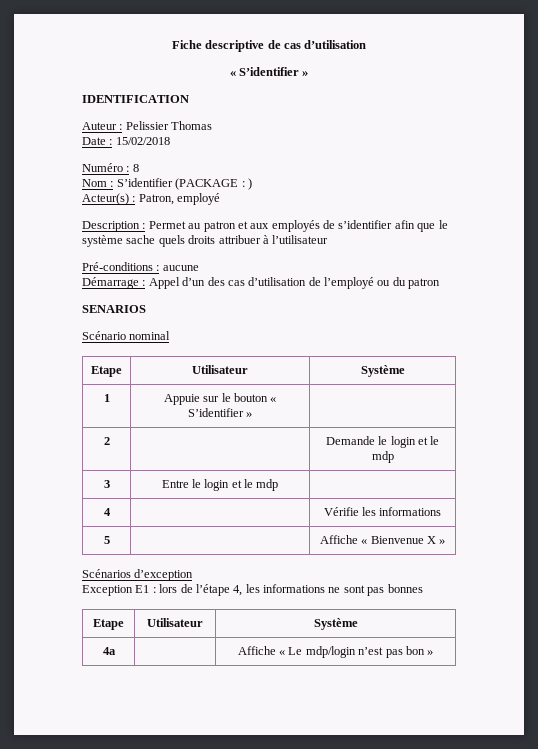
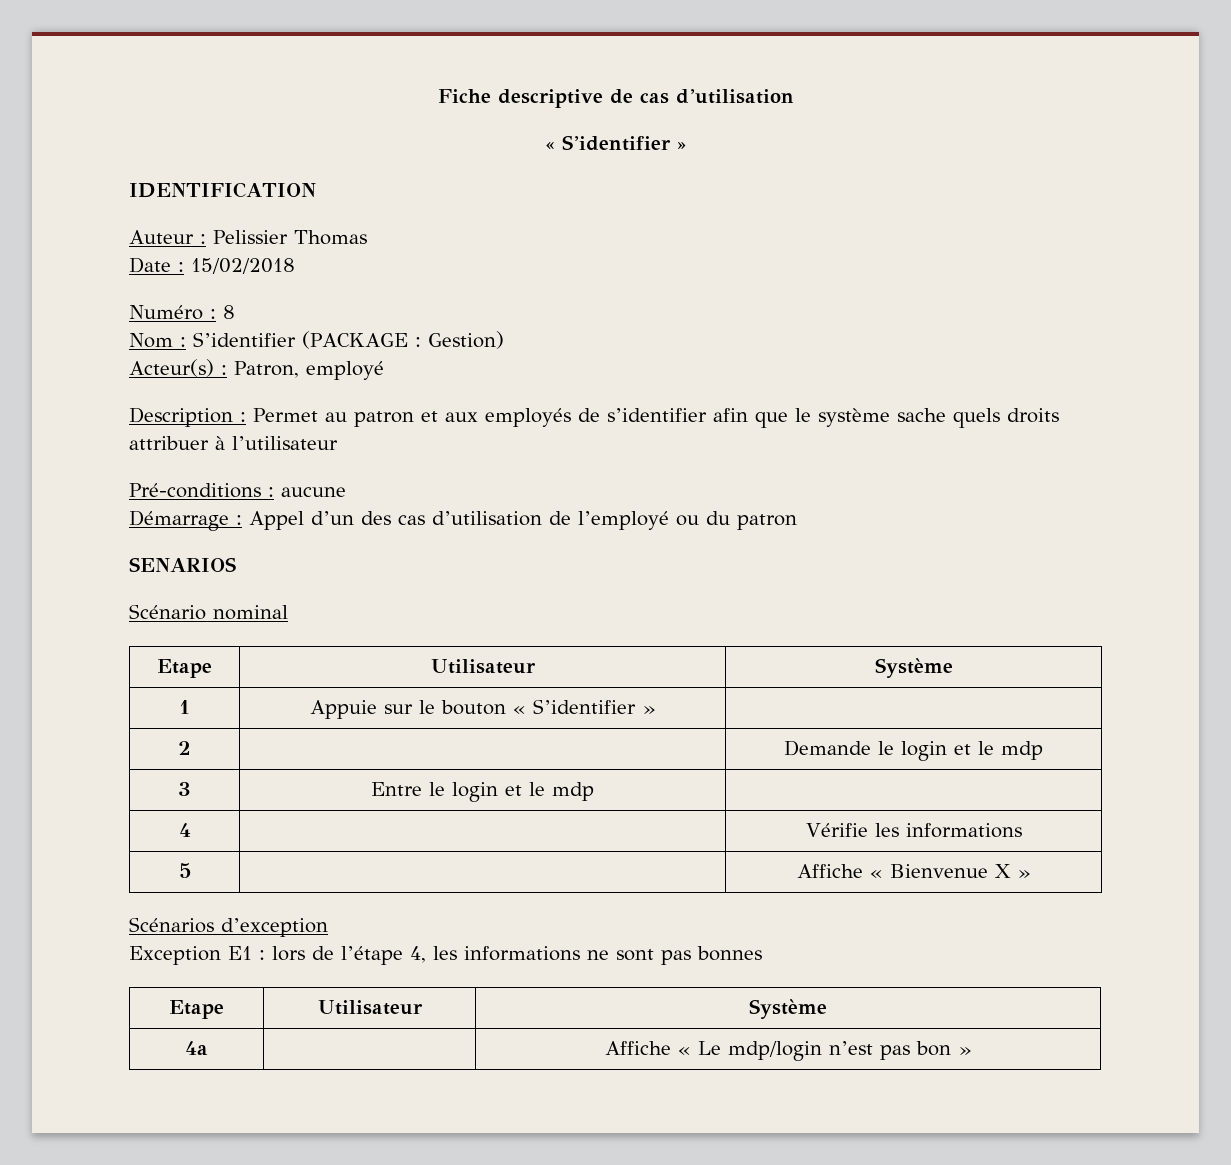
- Nom : S’identifier (PACKAGE : )
+ Nom : S’identifier (PACKAGE : Gestion)

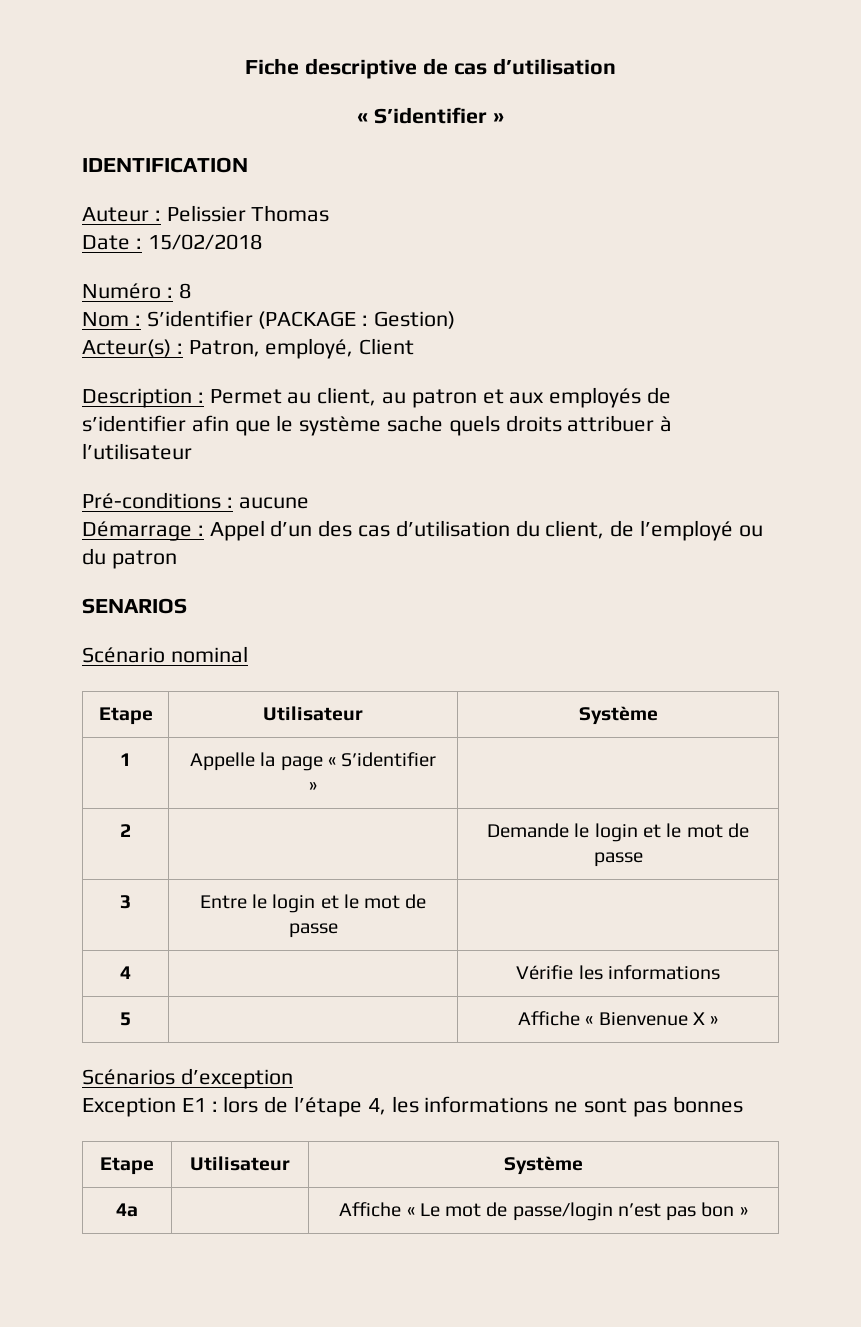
- Acteur(s) : Patron, employé
+ Acteur(s) : Patron, employé, Client
- Description : Permet au patron et aux employés de s’identifier afin que le système sache quels droits attribuer à l’utilisateur
+ Description : Permet au client, au patron et aux employés de s’identifier afin que le système sache quels droits attribuer à l’utilisateur
- Démarrage : Appel d’un des cas d’utilisation de l’employé ou du patron
+ Démarrage : Appel d’un des cas d’utilisation du client, de l’employé ou du patron
- 1 | Appuie sur le bouton « S’identifier » |
+ 1 | Appelle la page « S’identifier » |
- 2 | | Demande le login et le mdp
+ 2 | | Demande le login et le mot de passe
- 3 | Entre le login et le mdp |
+ 3 | Entre le login et le mot de passe |
- 4a | | Affiche « Le mdp/login n’est pas bon »
+ 4a | | Affiche « Le mot de passe/login n’est pas bon »

